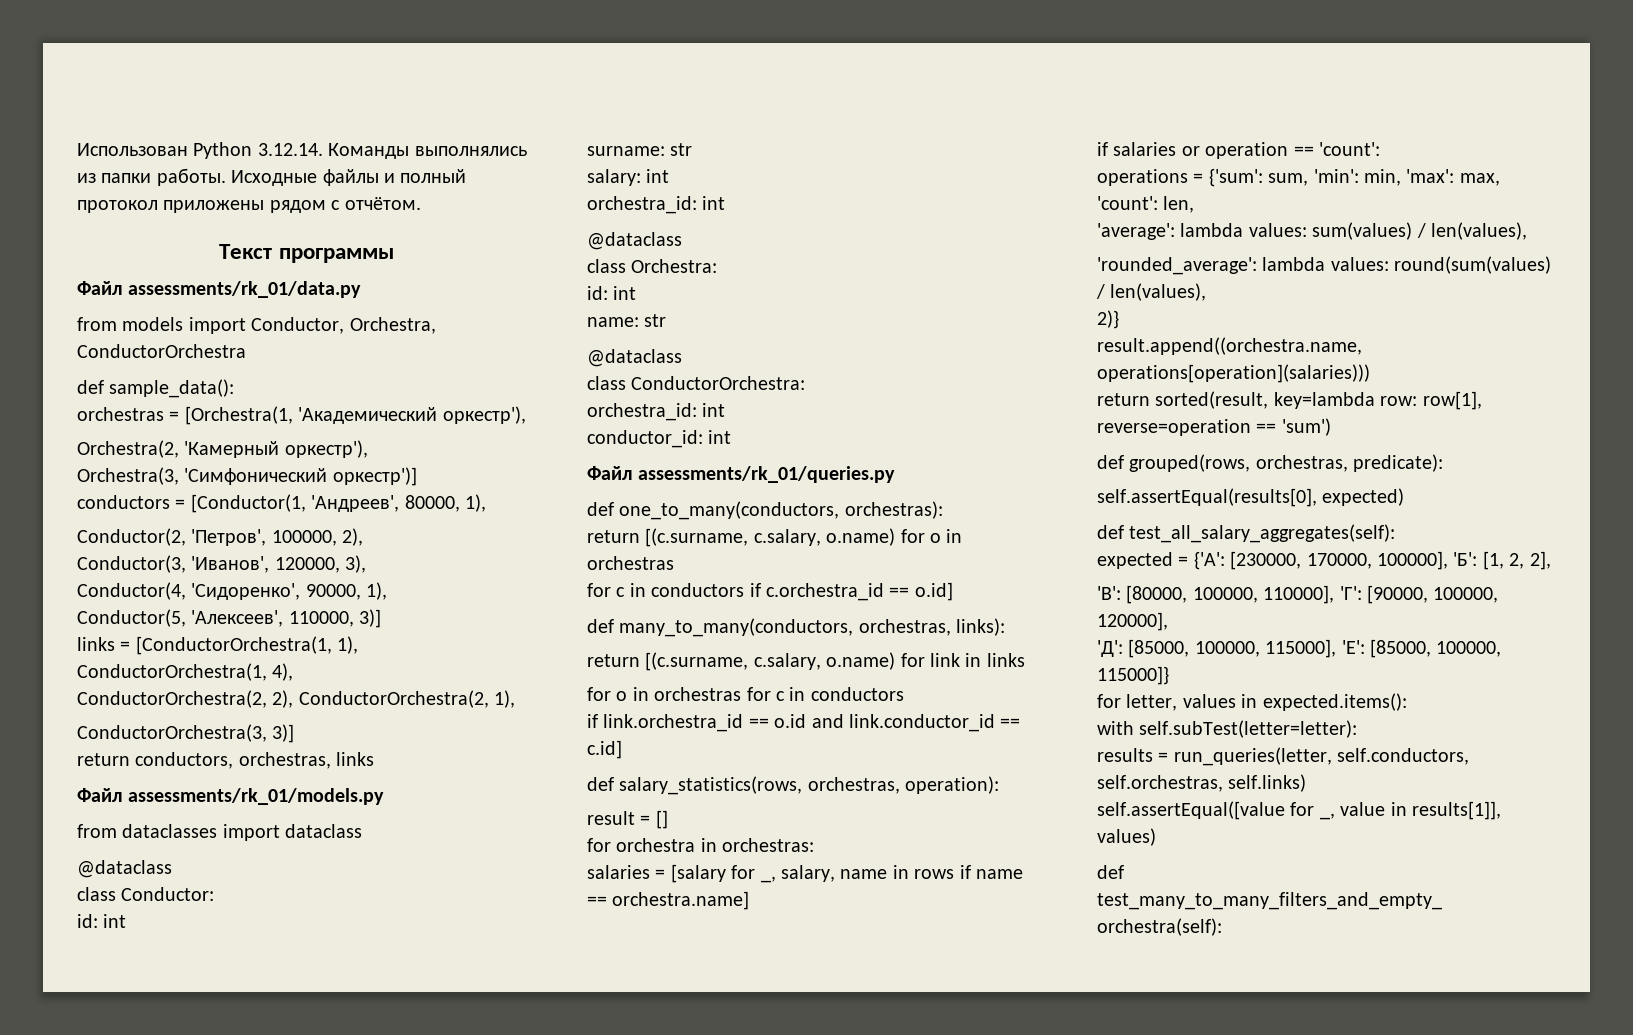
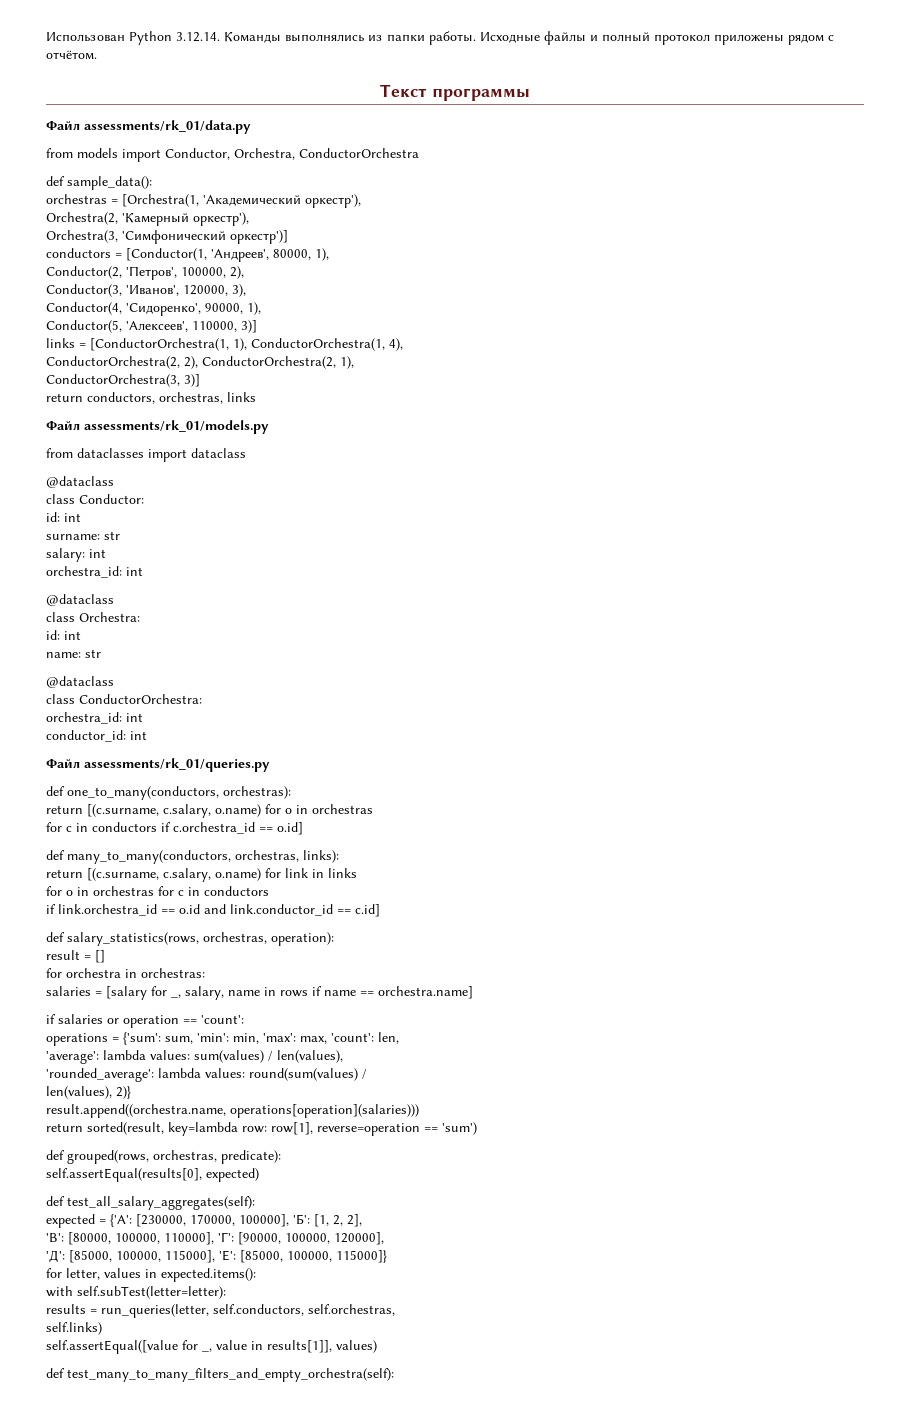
- 'rounded_average': lambda values: round(sum(values) / len(values),
- 2)}
+ 'rounded_average': lambda values: round(sum(values) /
+ len(values), 2)}
- results = run_queries(letter, self.conductors, self.orchestras, self.links)
+ results = run_queries(letter, self.conductors, self.orchestras,
+ self.links)

